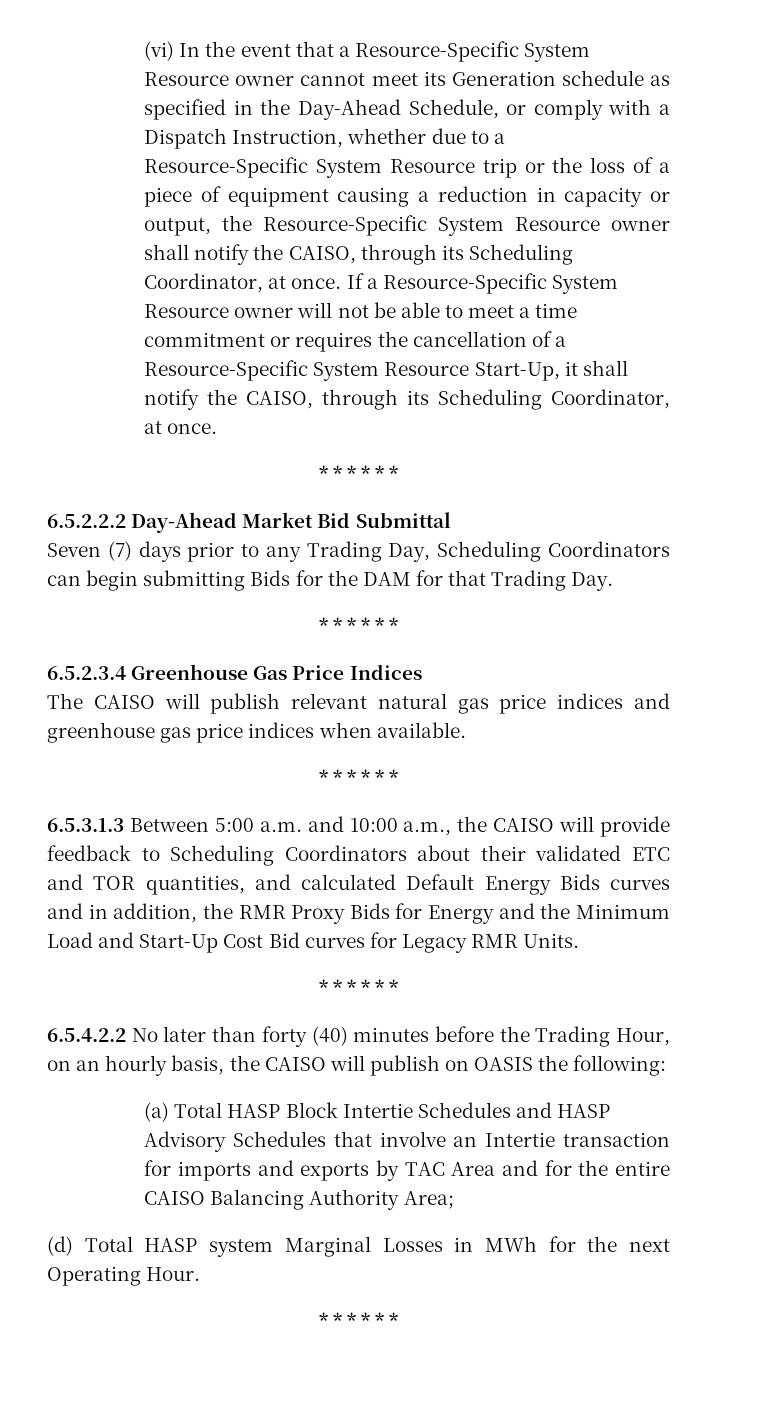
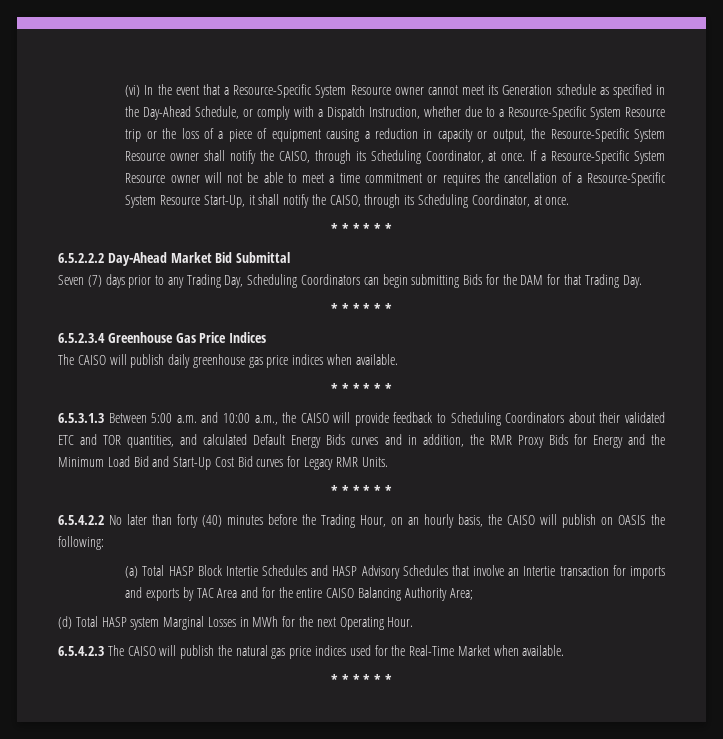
- The CAISO will publish relevant natural gas price indices and greenhouse gas price indices when available.
+ The CAISO will publish daily greenhouse gas price indices when available.
- 6.5.3.1.3 Between 5:00 a.m. and 10:00 a.m., the CAISO will provide feedback to Scheduling Coordinators about their validated ETC and TOR quantities, and calculated Default Energy Bids curves and in addition, the RMR Proxy Bids for Energy and the Minimum Load and Start-Up Cost Bid curves for Legacy RMR Units.
+ 6.5.3.1.3 Between 5:00 a.m. and 10:00 a.m., the CAISO will provide feedback to Scheduling Coordinators about their validated ETC and TOR quantities, and calculated Default Energy Bids curves and in addition, the RMR Proxy Bids for Energy and the Minimum Load Bid and Start-Up Cost Bid curves for Legacy RMR Units.
+ 6.5.4.2.3 The CAISO will publish the natural gas price indices used for the Real-Time Market when available.

